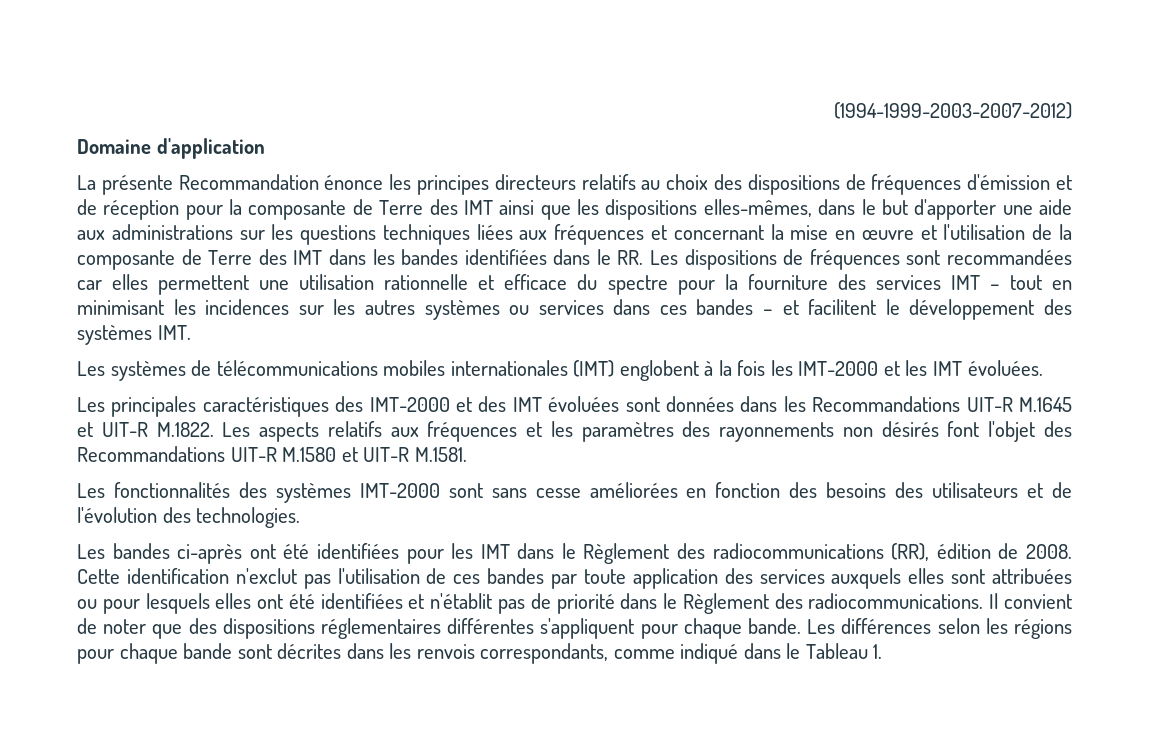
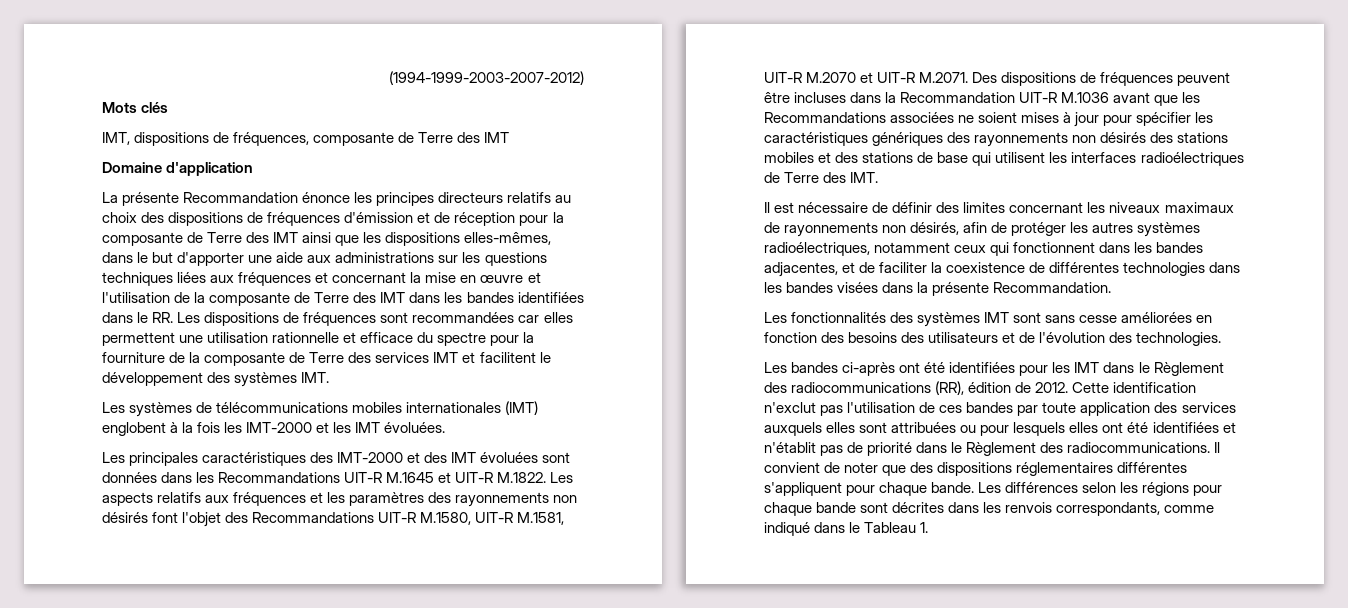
+ Mots clés
+ IMT, dispositions de fréquences, composante de Terre des IMT
- La présente Recommandation énonce les principes directeurs relatifs au choix des dispositions de fréquences d'émission et de réception pour la composante de Terre des IMT ainsi que les dispositions elles-mêmes, dans le but d'apporter une aide aux administrations sur les questions techniques liées aux fréquences et concernant la mise en œuvre et l'utilisation de la composante de Terre des IMT dans les bandes identifiées dans le RR. Les dispositions de fréquences sont recommandées car elles permettent une utilisation rationnelle et efficace du spectre pour la fourniture des services IMT – tout en minimisant les incidences sur les autres systèmes ou services dans ces bandes – et facilitent le développement des systèmes IMT.
+ La présente Recommandation énonce les principes directeurs relatifs au choix des dispositions de fréquences d'émission et de réception pour la composante de Terre des IMT ainsi que les dispositions elles-mêmes, dans le but d'apporter une aide aux administrations sur les questions techniques liées aux fréquences et concernant la mise en œuvre et l'utilisation de la composante de Terre des IMT dans les bandes identifiées dans le RR. Les dispositions de fréquences sont recommandées car elles permettent une utilisation rationnelle et efficace du spectre pour la fourniture de la composante de Terre des services IMT et facilitent le développement des systèmes IMT.
- Les principales caractéristiques des IMT-2000 et des IMT évoluées sont données dans les Recommandations UIT-R M.1645 et UIT-R M.1822. Les aspects relatifs aux fréquences et les paramètres des rayonnements non désirés font l'objet des Recommandations UIT-R M.1580 et UIT-R M.1581.
+ Les principales caractéristiques des IMT-2000 et des IMT évoluées sont données dans les Recommandations UIT-R M.1645 et UIT-R M.1822. Les aspects relatifs aux fréquences et les paramètres des rayonnements non désirés font l'objet des Recommandations UIT-R M.1580, UIT-R M.1581, UIT-R M.2070 et UIT-R M.2071. Des dispositions de fréquences peuvent être incluses dans la Recommandation UIT-R M.1036 avant que les Recommandations associées ne soient mises à jour pour spécifier les caractéristiques génériques des rayonnements non désirés des stations mobiles et des stations de base qui utilisent les interfaces radioélectriques de Terre des IMT.
+ Il est nécessaire de définir des limites concernant les niveaux maximaux de rayonnements non désirés, afin de protéger les autres systèmes radioélectriques, notamment ceux qui fonctionnent dans les bandes adjacentes, et de faciliter la coexistence de différentes technologies dans les bandes visées dans la présente Recommandation.
- Les fonctionnalités des systèmes IMT-2000 sont sans cesse améliorées en fonction des besoins des utilisateurs et de l'évolution des technologies.
+ Les fonctionnalités des systèmes IMT sont sans cesse améliorées en fonction des besoins des utilisateurs et de l'évolution des technologies.
- Les bandes ci-après ont été identifiées pour les IMT dans le Règlement des radiocommunications (RR), édition de 2008.
+ Les bandes ci-après ont été identifiées pour les IMT dans le Règlement des radiocommunications (RR), édition de 2012.

